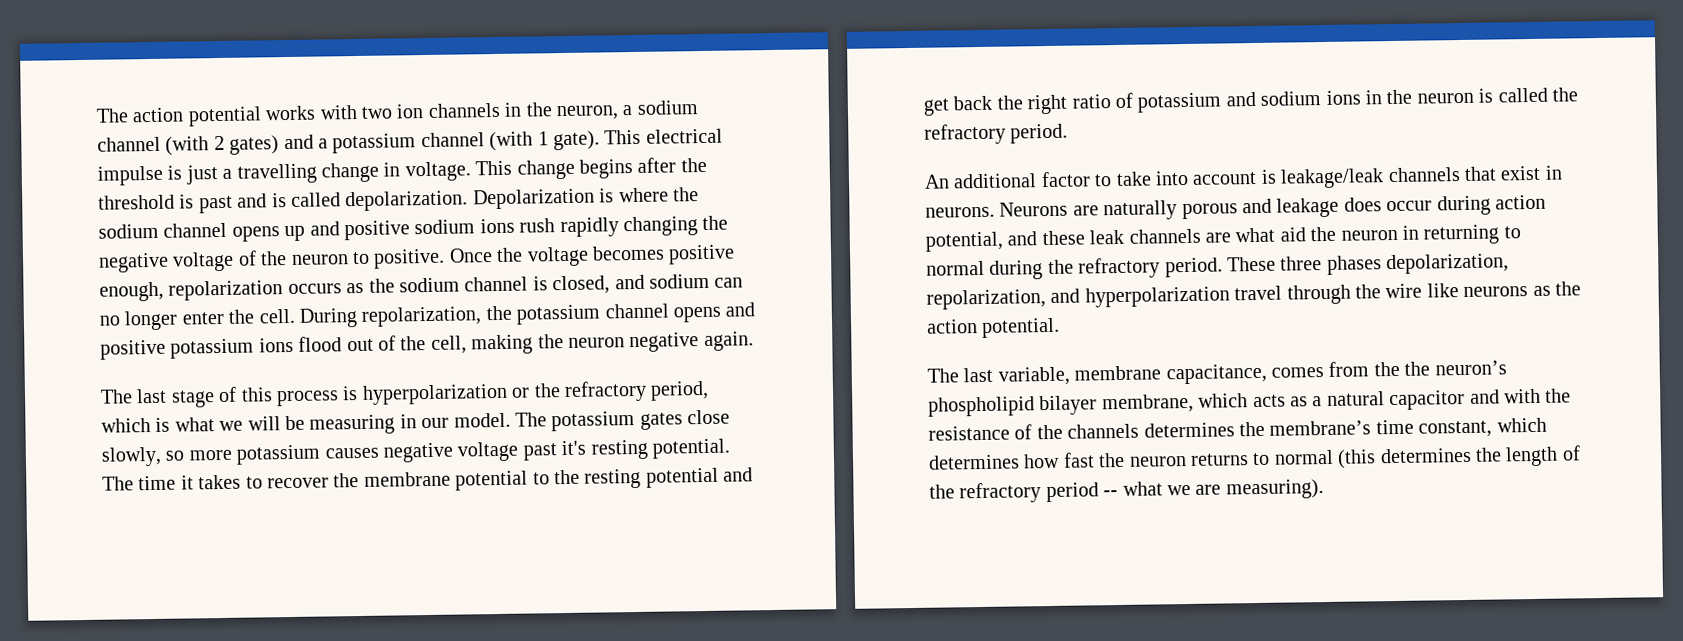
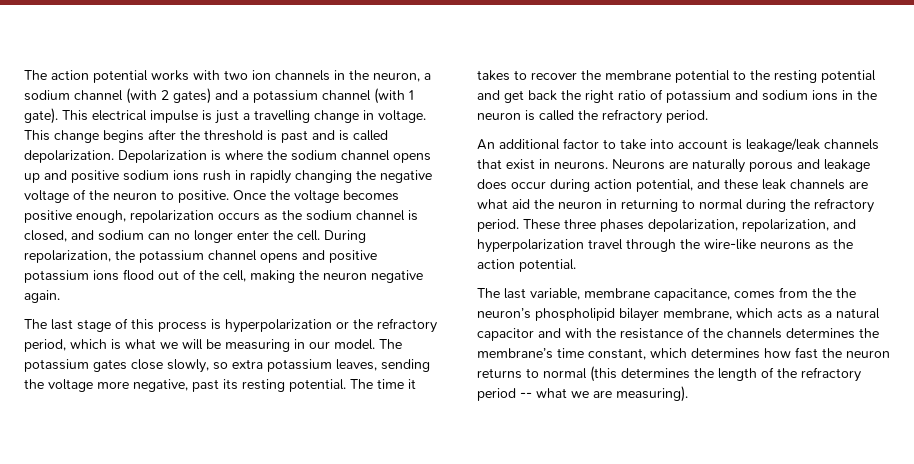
- Depolarization is where the sodium channel opens up and positive sodium ions rush rapidly changing the negative voltage of the neuron to positive.
+ Depolarization is where the sodium channel opens up and positive sodium ions rush in rapidly changing the negative voltage of the neuron to positive.
- The potassium gates close slowly, so more potassium causes negative voltage past it's resting potential.
+ The potassium gates close slowly, so extra potassium leaves, sending the voltage more negative, past its resting potential.
- These three phases depolarization, repolarization, and hyperpolarization travel through the wire like neurons as the action potential.
+ These three phases depolarization, repolarization, and hyperpolarization travel through the wire-like neurons as the action potential.

